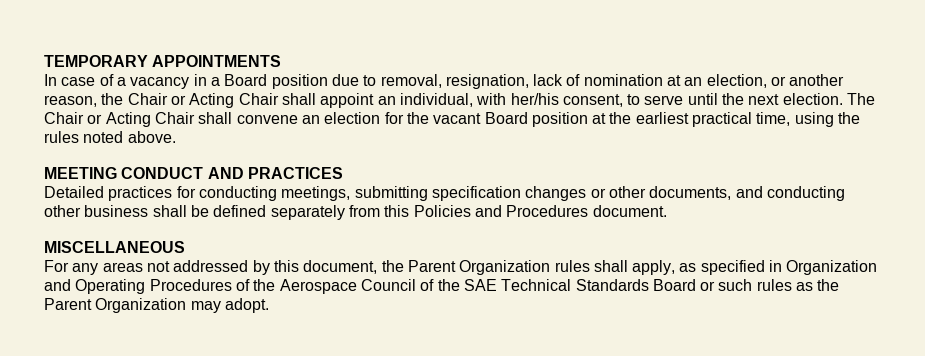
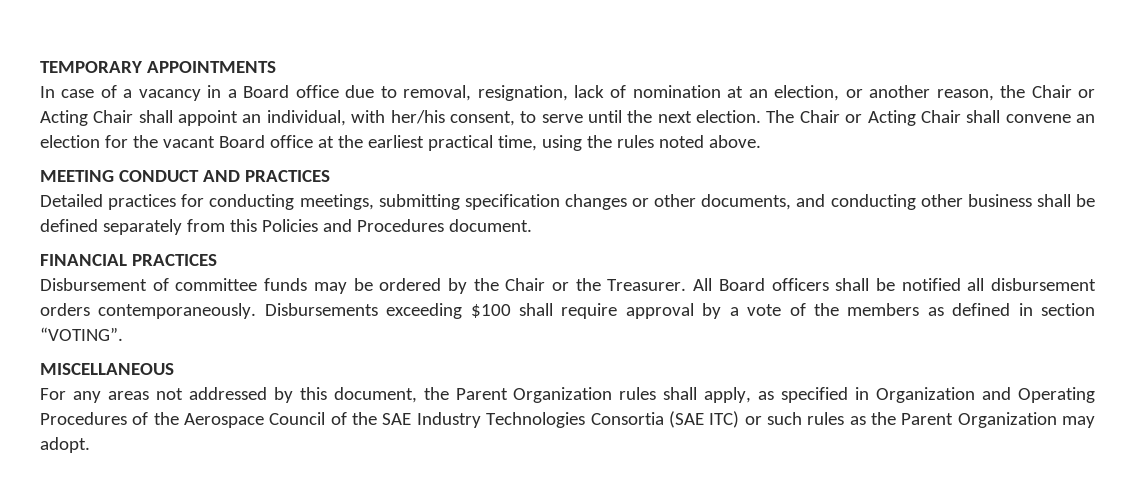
- In case of a vacancy in a Board position due to removal, resignation, lack of nomination at an election, or another reason, the Chair or Acting Chair shall appoint an individual, with her/his consent, to serve until the next election.
+ In case of a vacancy in a Board office due to removal, resignation, lack of nomination at an election, or another reason, the Chair or Acting Chair shall appoint an individual, with her/his consent, to serve until the next election.
- The Chair or Acting Chair shall convene an election for the vacant Board position at the earliest practical time, using the rules noted above.
+ The Chair or Acting Chair shall convene an election for the vacant Board office at the earliest practical time, using the rules noted above.
+ FINANCIAL PRACTICES
+ Disbursement of committee funds may be ordered by the Chair or the Treasurer. All Board officers shall be notified all disbursement orders contemporaneously. Disbursements exceeding $100 shall require approval by a vote of the members as defined in section “VOTING”.
- For any areas not addressed by this document, the Parent Organization rules shall apply, as specified in Organization and Operating Procedures of the Aerospace Council of the SAE Technical Standards Board or such rules as the Parent Organization may adopt.
+ For any areas not addressed by this document, the Parent Organization rules shall apply, as specified in Organization and Operating Procedures of the Aerospace Council of the SAE Industry Technologies Consortia (SAE ITC) or such rules as the Parent Organization may adopt.

